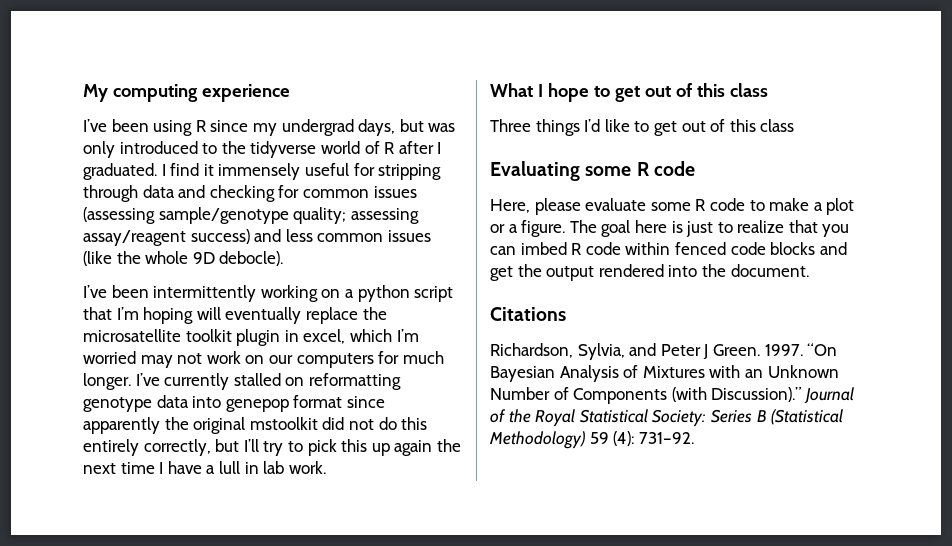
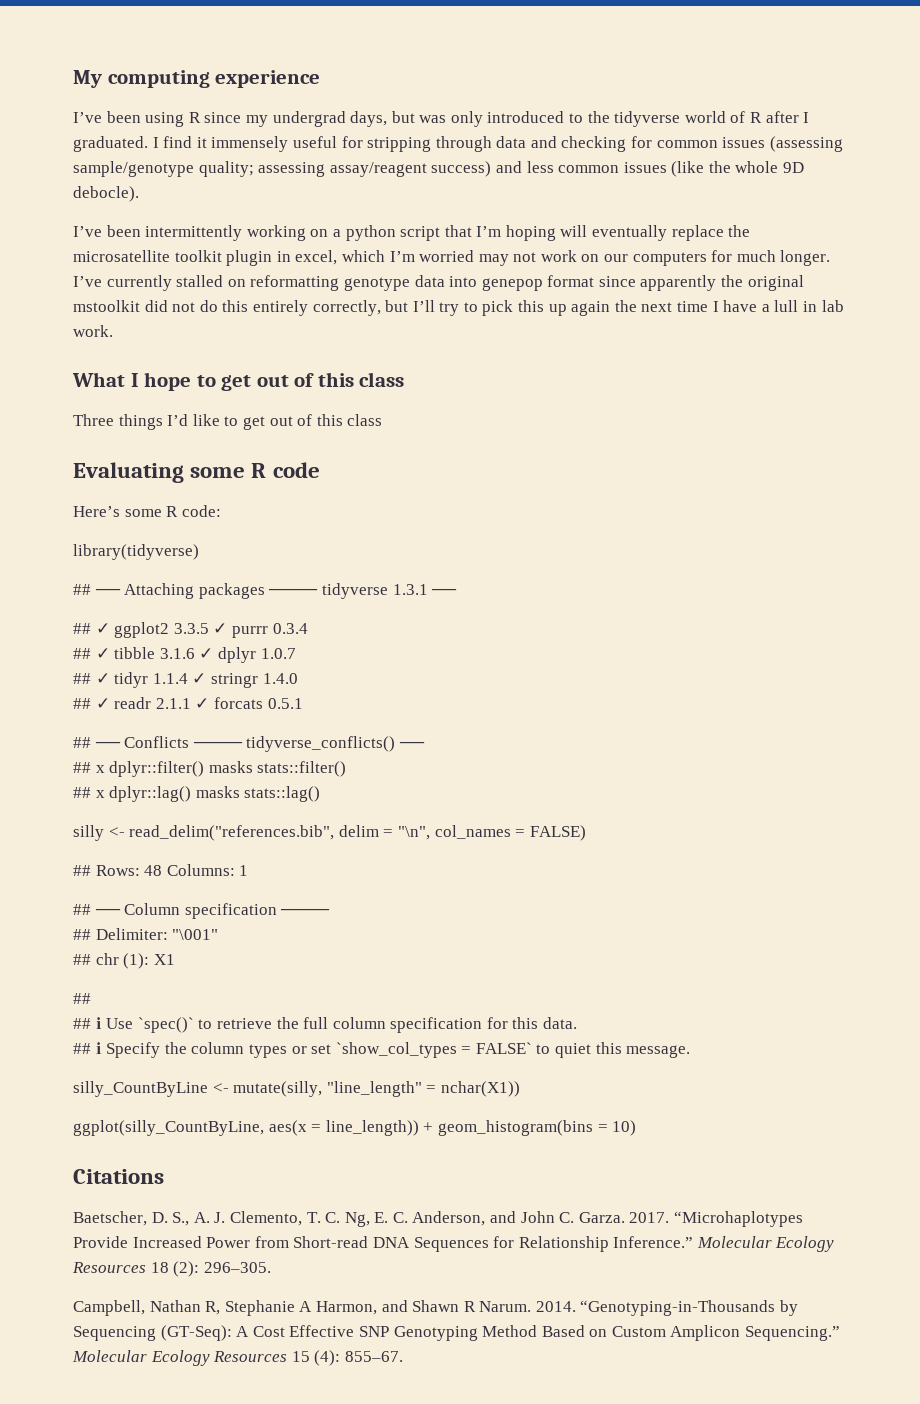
- Here, please evaluate some R code to make a plot or a figure. The goal here is just to realize that you can imbed R code within fenced code blocks and get the output rendered into the document.
+ Here’s some R code:
+ library(tidyverse)
+ ## ── Attaching packages ──── tidyverse 1.3.1 ──
+ ## ✓ ggplot2 3.3.5 ✓ purrr 0.3.4
+ ## ✓ tibble 3.1.6 ✓ dplyr 1.0.7
+ ## ✓ tidyr 1.1.4 ✓ stringr 1.4.0
+ ## ✓ readr 2.1.1 ✓ forcats 0.5.1
+ ## ── Conflicts ──── tidyverse_conflicts() ──
+ ## x dplyr::filter() masks stats::filter()
+ ## x dplyr::lag() masks stats::lag()
+ silly <- read_delim("references.bib", delim = "\n", col_names = FALSE)
+ ## Rows: 48 Columns: 1
+ ## ── Column specification ────
+ ## Delimiter: "\001"
+ ## chr (1): X1
+ ##
+ ## ℹ Use `spec()` to retrieve the full column specification for this data.
+ ## ℹ Specify the column types or set `show_col_types = FALSE` to quiet this message.
+ silly_CountByLine <- mutate(silly, "line_length" = nchar(X1))
+ ggplot(silly_CountByLine, aes(x = line_length)) + geom_histogram(bins = 10)
  Citations
- Richardson, Sylvia, and Peter J Green. 1997. “On Bayesian Analysis of Mixtures with an Unknown Number of Components (with Discussion).” Journal of the Royal Statistical Society: Series B (Statistical Methodology) 59 (4): 731–92.
+ Baetscher, D. S., A. J. Clemento, T. C. Ng, E. C. Anderson, and John C. Garza. 2017. “Microhaplotypes Provide Increased Power from Short‐read DNA Sequences for Relationship Inference.” Molecular Ecology Resources 18 (2): 296–305.
+ Campbell, Nathan R, Stephanie A Harmon, and Shawn R Narum. 2014. “Genotyping-in-Thousands by Sequencing (GT-Seq): A Cost Effective SNP Genotyping Method Based on Custom Amplicon Sequencing.” Molecular Ecology Resources 15 (4): 855–67.

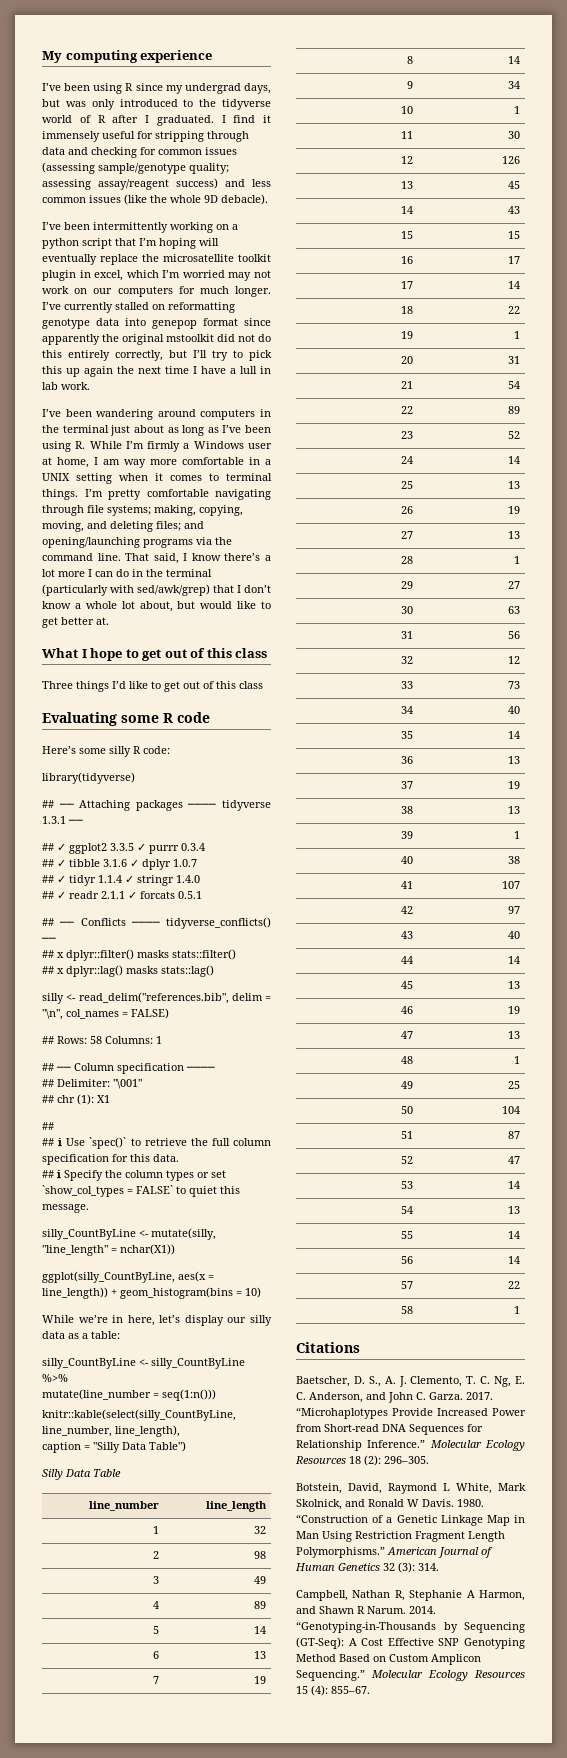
- I find it immensely useful for stripping through data and checking for common issues (assessing sample/genotype quality; assessing assay/reagent success) and less common issues (like the whole 9D debocle).
+ I find it immensely useful for stripping through data and checking for common issues (assessing sample/genotype quality; assessing assay/reagent success) and less common issues (like the whole 9D debacle).
+ I’ve been wandering around computers in the terminal just about as long as I’ve been using R. While I’m firmly a Windows user at home, I am way more comfortable in a UNIX setting when it comes to terminal things. I’m pretty comfortable navigating through file systems; making, copying, moving, and deleting files; and opening/launching programs via the command line. That said, I know there’s a lot more I can do in the terminal (particularly with sed/awk/grep) that I don’t know a whole lot about, but would like to get better at.
- Here’s some R code:
+ Here’s some silly R code:
- ## Rows: 48 Columns: 1
+ ## Rows: 58 Columns: 1
+ While we’re in here, let’s display our silly data as a table:
+ silly_CountByLine <- silly_CountByLine %>%
+ mutate(line_number = seq(1:n()))
+ knitr::kable(select(silly_CountByLine, line_number, line_length),
+ caption = "Silly Data Table")
+ Silly Data Table
+ line_number | line_length
+ 1 | 32
+ 2 | 98
+ 3 | 49
+ 4 | 89
+ 5 | 14
+ 6 | 13
+ 7 | 19
+ 8 | 14
+ 9 | 34
+ 10 | 1
+ 11 | 30
+ 12 | 126
+ 13 | 45
+ 14 | 43
+ 15 | 15
+ 16 | 17
+ 17 | 14
+ 18 | 22
+ 19 | 1
+ 20 | 31
+ 21 | 54
+ 22 | 89
+ 23 | 52
+ 24 | 14
+ 25 | 13
+ 26 | 19
+ 27 | 13
+ 28 | 1
+ 29 | 27
+ 30 | 63
+ 31 | 56
+ 32 | 12
+ 33 | 73
+ 34 | 40
+ 35 | 14
+ 36 | 13
+ 37 | 19
+ 38 | 13
+ 39 | 1
+ 40 | 38
+ 41 | 107
+ 42 | 97
+ 43 | 40
+ 44 | 14
+ 45 | 13
+ 46 | 19
+ 47 | 13
+ 48 | 1
+ 49 | 25
+ 50 | 104
+ 51 | 87
+ 52 | 47
+ 53 | 14
+ 54 | 13
+ 55 | 14
+ 56 | 14
+ 57 | 22
+ 58 | 1
+ Botstein, David, Raymond L White, Mark Skolnick, and Ronald W Davis. 1980. “Construction of a Genetic Linkage Map in Man Using Restriction Fragment Length Polymorphisms.” American Journal of Human Genetics 32 (3): 314.

